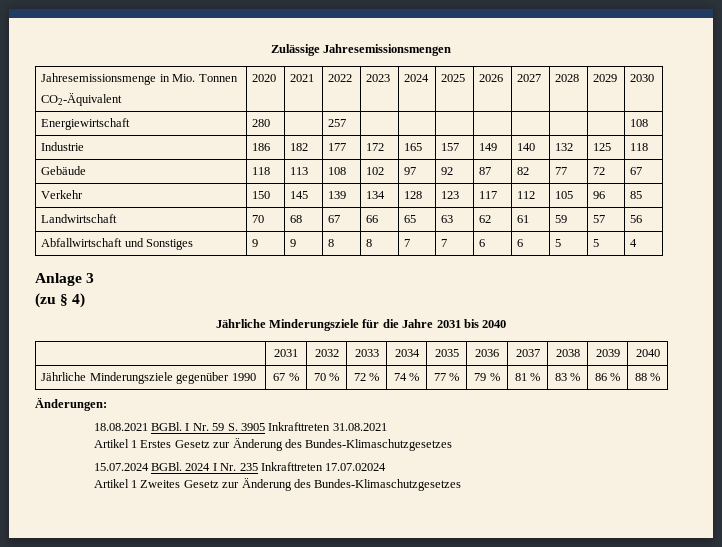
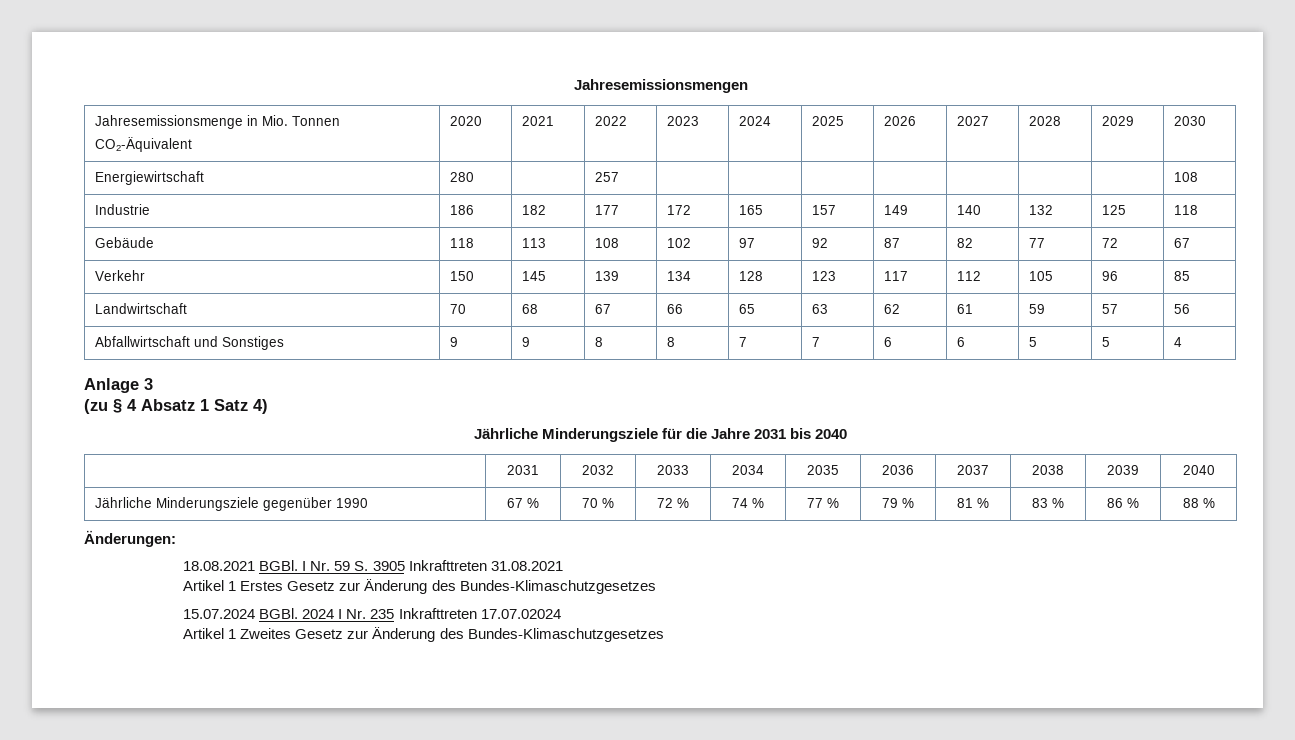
- Zulässige Jahresemissionsmengen
+ Jahresemissionsmengen
- (zu § 4)
+ (zu § 4 Absatz 1 Satz 4)

